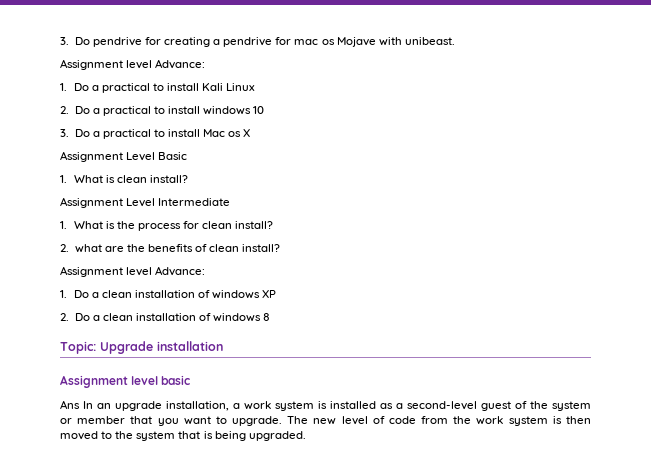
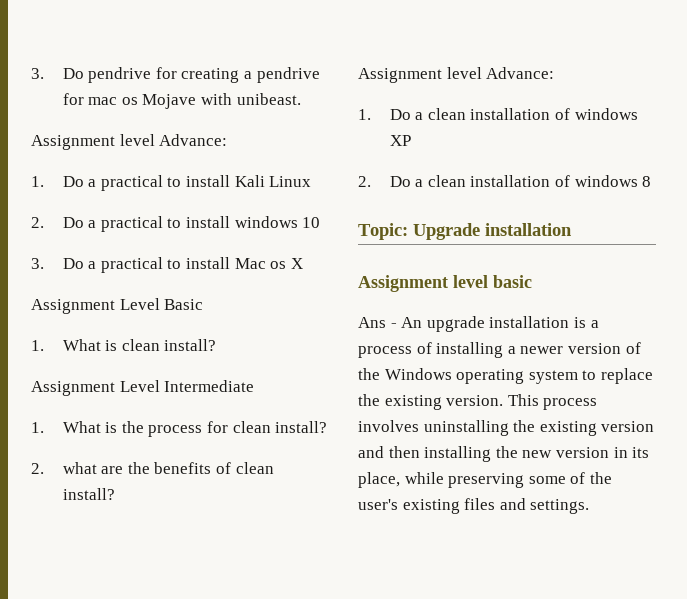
- Ans In an upgrade installation, a work system is installed as a second-level guest of the system or member that you want to upgrade. The new level of code from the work system is then moved to the system that is being upgraded.
+ Ans - An upgrade installation is a process of installing a newer version of the Windows operating system to replace the existing version. This process involves uninstalling the existing version and then installing the new version in its place, while preserving some of the user's existing files and settings.

